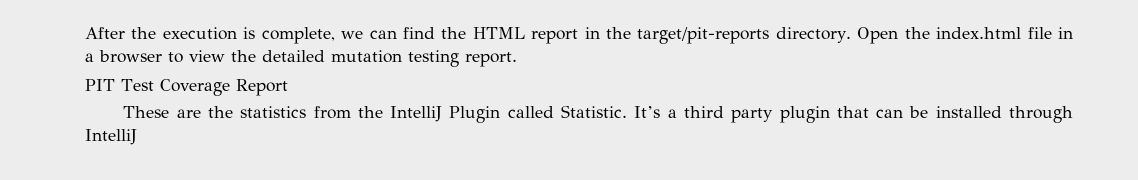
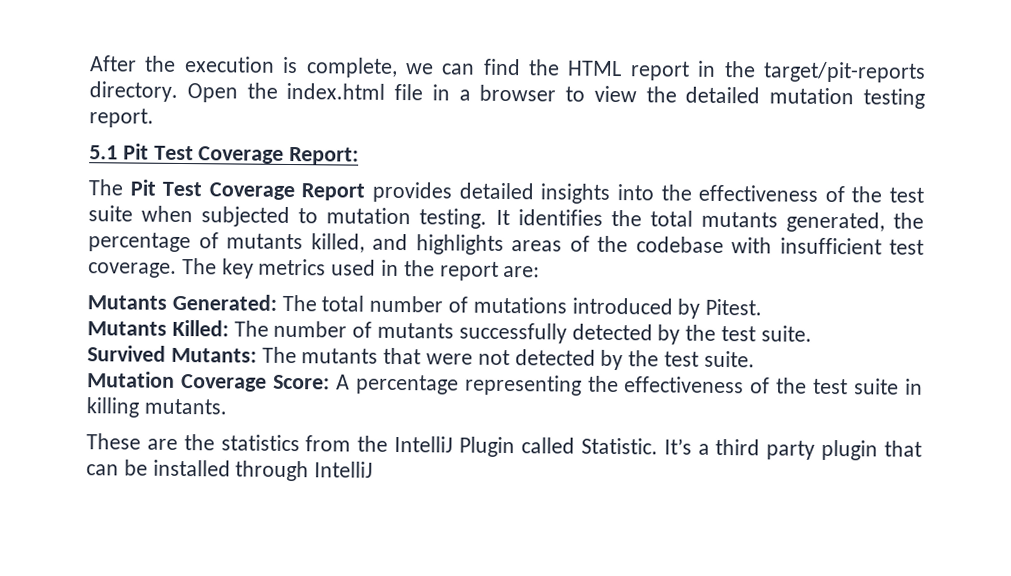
- PIT Test Coverage Report
+ 5.1 Pit Test Coverage Report:
+ The Pit Test Coverage Report provides detailed insights into the effectiveness of the test suite when subjected to mutation testing. It identifies the total mutants generated, the percentage of mutants killed, and highlights areas of the codebase with insufficient test coverage. The key metrics used in the report are:
+ Mutants Generated: The total number of mutations introduced by Pitest.
+ Mutants Killed: The number of mutants successfully detected by the test suite.
+ Survived Mutants: The mutants that were not detected by the test suite.
+ Mutation Coverage Score: A percentage representing the effectiveness of the test suite in killing mutants.

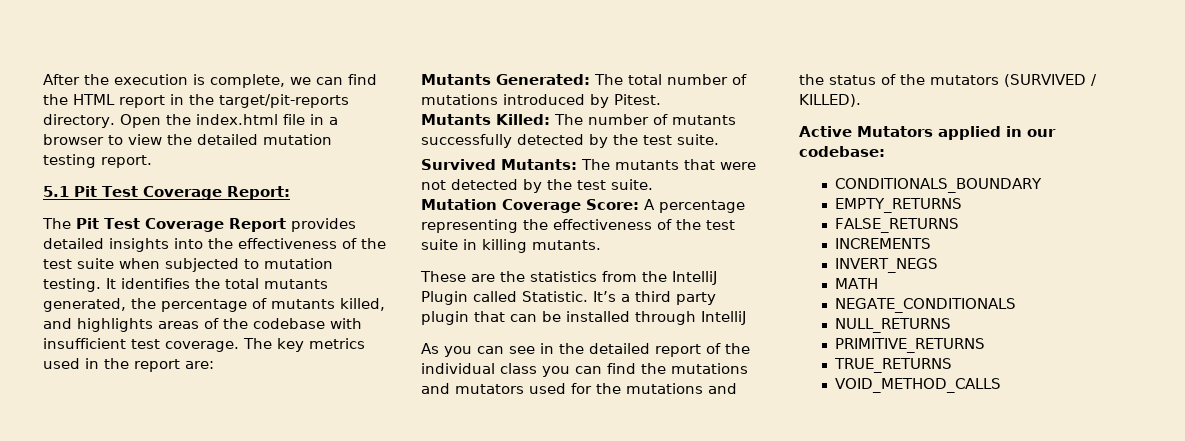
+ As you can see in the detailed report of the individual class you can find the mutations and mutators used for the mutations and the status of the mutators (SURVIVED / KILLED).
+ Active Mutators applied in our codebase:
+ CONDITIONALS_BOUNDARY
+ EMPTY_RETURNS
+ FALSE_RETURNS
+ INCREMENTS
+ INVERT_NEGS
+ MATH
+ NEGATE_CONDITIONALS
+ NULL_RETURNS
+ PRIMITIVE_RETURNS
+ TRUE_RETURNS
+ VOID_METHOD_CALLS

